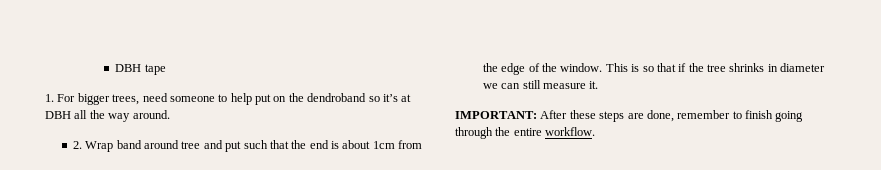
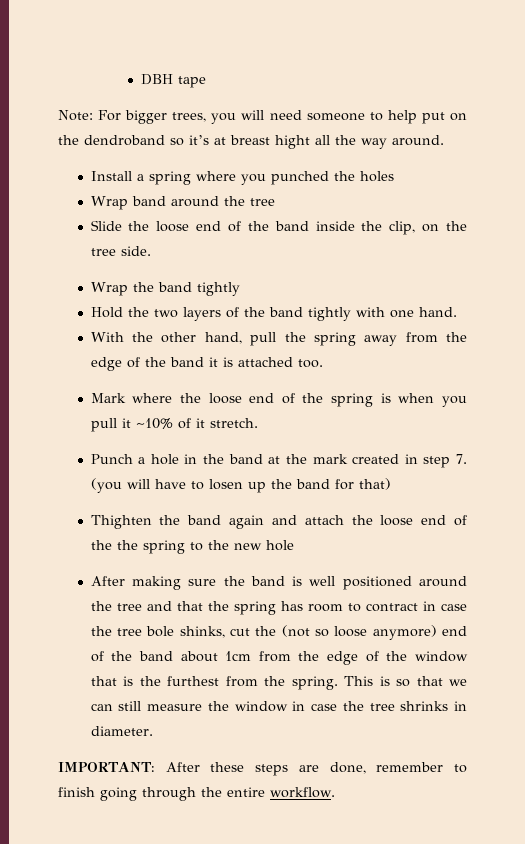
- 1. For bigger trees, need someone to help put on the dendroband so it’s at DBH all the way around.
+ Note: For bigger trees, you will need someone to help put on the dendroband so it’s at breast hight all the way around.
- 2. Wrap band around tree and put such that the end is about 1cm from the edge of the window. This is so that if the tree shrinks in diameter we can still measure it.
+ Install a spring where you punched the holes
+ Wrap band around the tree
+ Slide the loose end of the band inside the clip, on the tree side.
+ Wrap the band tightly
+ Hold the two layers of the band tightly with one hand.
+ With the other hand, pull the spring away from the edge of the band it is attached too.
+ Mark where the loose end of the spring is when you pull it ~10% of it stretch.
+ Punch a hole in the band at the mark created in step 7. (you will have to losen up the band for that)
+ Thighten the band again and attach the loose end of the the spring to the new hole
+ After making sure the band is well positioned around the tree and that the spring has room to contract in case the tree bole shinks, cut the (not so loose anymore) end of the band about 1cm from the edge of the window that is the furthest from the spring. This is so that we can still measure the window in case the tree shrinks in diameter.

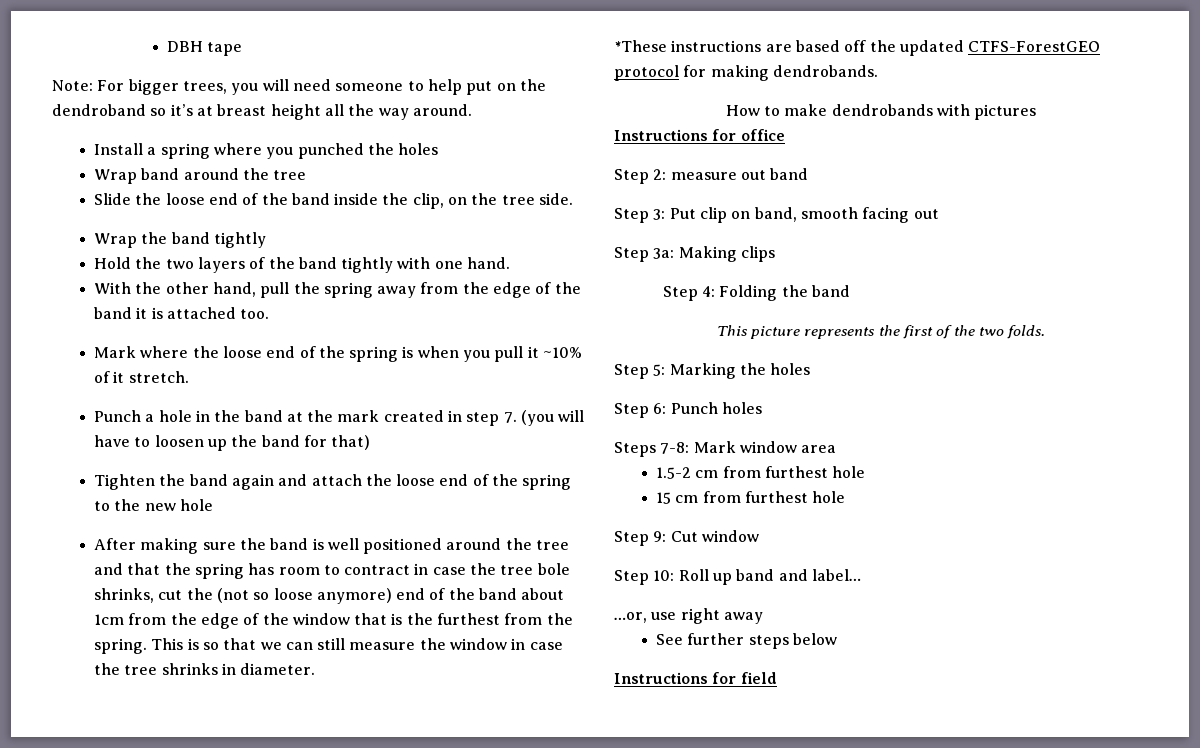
- Note: For bigger trees, you will need someone to help put on the dendroband so it’s at breast hight all the way around.
+ Note: For bigger trees, you will need someone to help put on the dendroband so it’s at breast height all the way around.
- Punch a hole in the band at the mark created in step 7. (you will have to losen up the band for that)
+ Punch a hole in the band at the mark created in step 7. (you will have to loosen up the band for that)
- Thighten the band again and attach the loose end of the the spring to the new hole
+ Tighten the band again and attach the loose end of the spring to the new hole
- After making sure the band is well positioned around the tree and that the spring has room to contract in case the tree bole shinks, cut the (not so loose anymore) end of the band about 1cm from the edge of the window that is the furthest from the spring.
+ After making sure the band is well positioned around the tree and that the spring has room to contract in case the tree bole shrinks, cut the (not so loose anymore) end of the band about 1cm from the edge of the window that is the furthest from the spring.
- IMPORTANT: After these steps are done, remember to finish going through the entire workflow.
+ *These instructions are based off the updated CTFS-ForestGEO protocol for making dendrobands.
+ How to make dendrobands with pictures
+ Instructions for office
+ Step 2: measure out band
+ Step 3: Put clip on band, smooth facing out
+ Step 3a: Making clips
+ Step 4: Folding the band
+ This picture represents the first of the two folds.
+ Step 5: Marking the holes
+ Step 6: Punch holes
+ Steps 7-8: Mark window area
+ 1.5-2 cm from furthest hole
+ 15 cm from furthest hole
+ Step 9: Cut window
+ Step 10: Roll up band and label…
+ …or, use right away
+ See further steps below
+ Instructions for field

